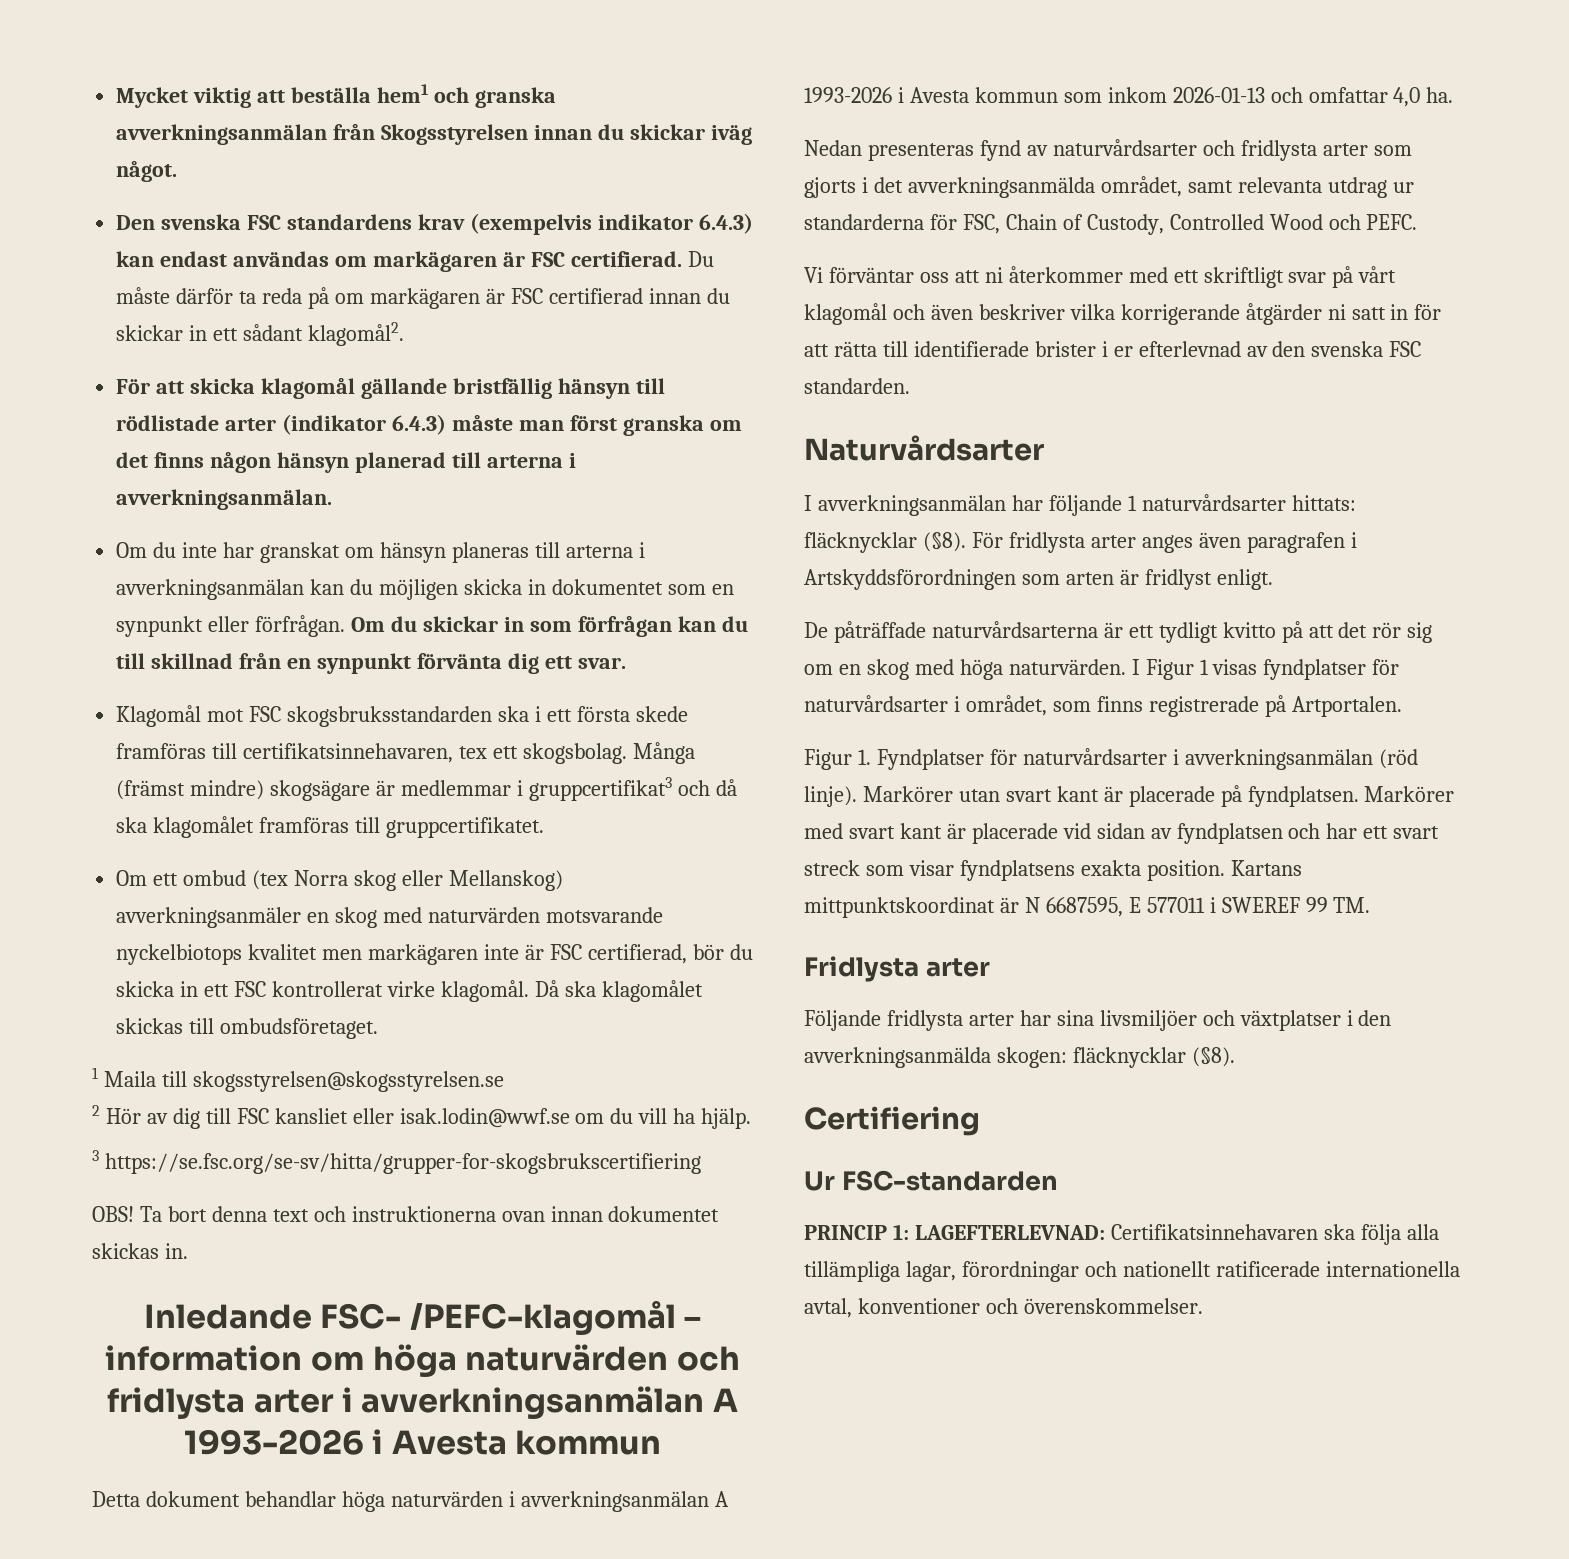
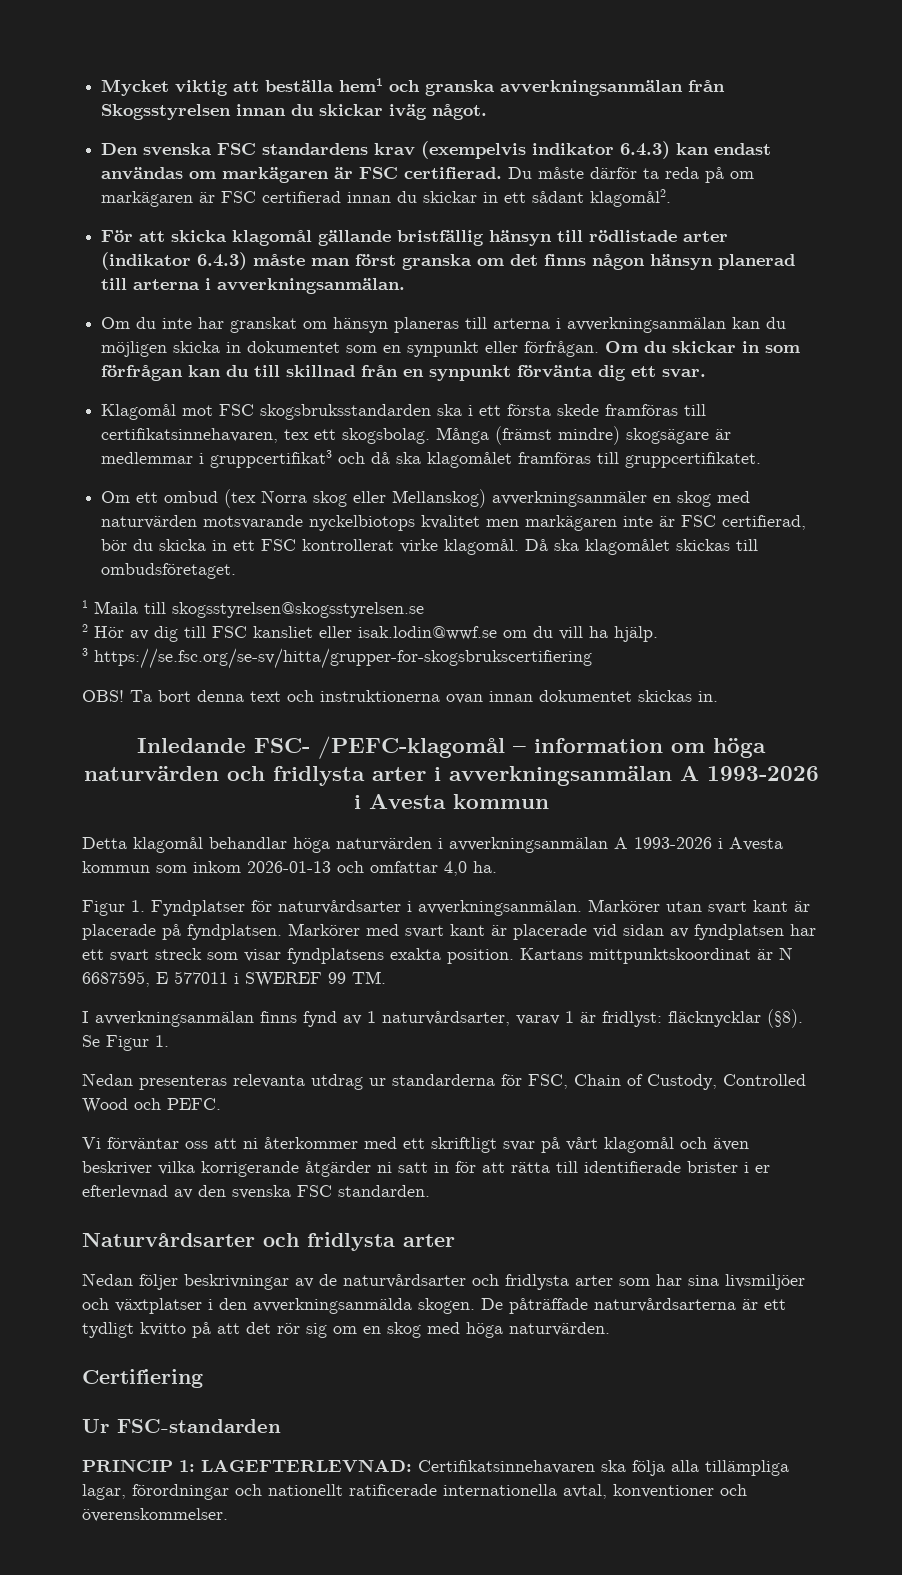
- Detta dokument behandlar höga naturvärden i avverkningsanmälan A 1993-2026 i Avesta kommun som inkom 2026-01-13 och omfattar 4,0 ha.
+ Detta klagomål behandlar höga naturvärden i avverkningsanmälan A 1993-2026 i Avesta kommun som inkom 2026-01-13 och omfattar 4,0 ha.
- Nedan presenteras fynd av naturvårdsarter och fridlysta arter som gjorts i det avverkningsanmälda området, samt relevanta utdrag ur standarderna för FSC, Chain of Custody, Controlled Wood och PEFC.
+ Figur 1. Fyndplatser för naturvårdsarter i avverkningsanmälan. Markörer utan svart kant är placerade på fyndplatsen. Markörer med svart kant är placerade vid sidan av fyndplatsen har ett svart streck som visar fyndplatsens exakta position. Kartans mittpunktskoordinat är N 6687595, E 577011 i SWEREF 99 TM.
+ I avverkningsanmälan finns fynd av 1 naturvårdsarter, varav 1 är fridlyst: fläcknycklar (§8). Se Figur 1.
+ Nedan presenteras relevanta utdrag ur standarderna för FSC, Chain of Custody, Controlled Wood och PEFC.
- Naturvårdsarter
- I avverkningsanmälan har följande 1 naturvårdsarter hittats: fläcknycklar (§8). För fridlysta arter anges även paragrafen i Artskyddsförordningen som arten är fridlyst enligt.
- De påträffade naturvårdsarterna är ett tydligt kvitto på att det rör sig om en skog med höga naturvärden. I Figur 1 visas fyndplatser för naturvårdsarter i området, som finns registrerade på Artportalen.
- Figur 1. Fyndplatser för naturvårdsarter i avverkningsanmälan (röd linje). Markörer utan svart kant är placerade på fyndplatsen. Markörer med svart kant är placerade vid sidan av fyndplatsen och har ett svart streck som visar fyndplatsens exakta position. Kartans mittpunktskoordinat är N 6687595, E 577011 i SWEREF 99 TM.
- Fridlysta arter
- Följande fridlysta arter har sina livsmiljöer och växtplatser i den avverkningsanmälda skogen: fläcknycklar (§8).
+ Naturvårdsarter och fridlysta arter
+ Nedan följer beskrivningar av de naturvårdsarter och fridlysta arter som har sina livsmiljöer och växtplatser i den avverkningsanmälda skogen. De påträffade naturvårdsarterna är ett tydligt kvitto på att det rör sig om en skog med höga naturvärden.

